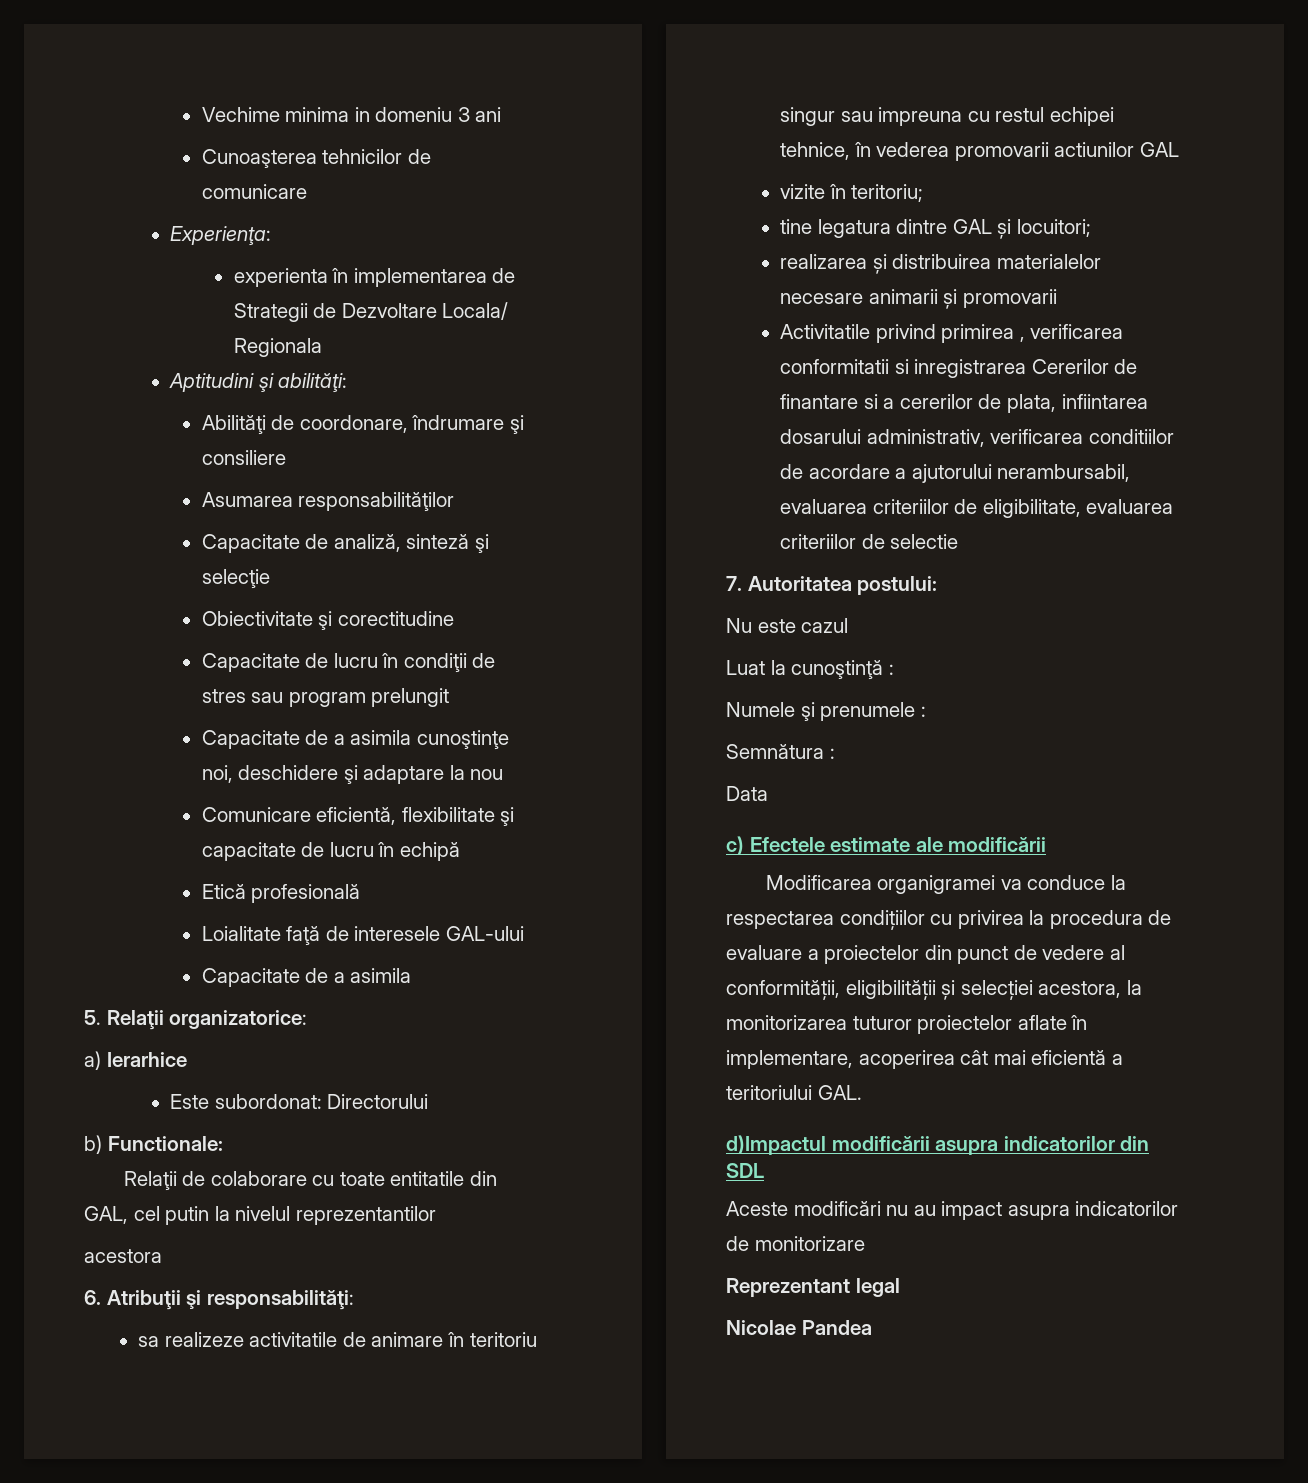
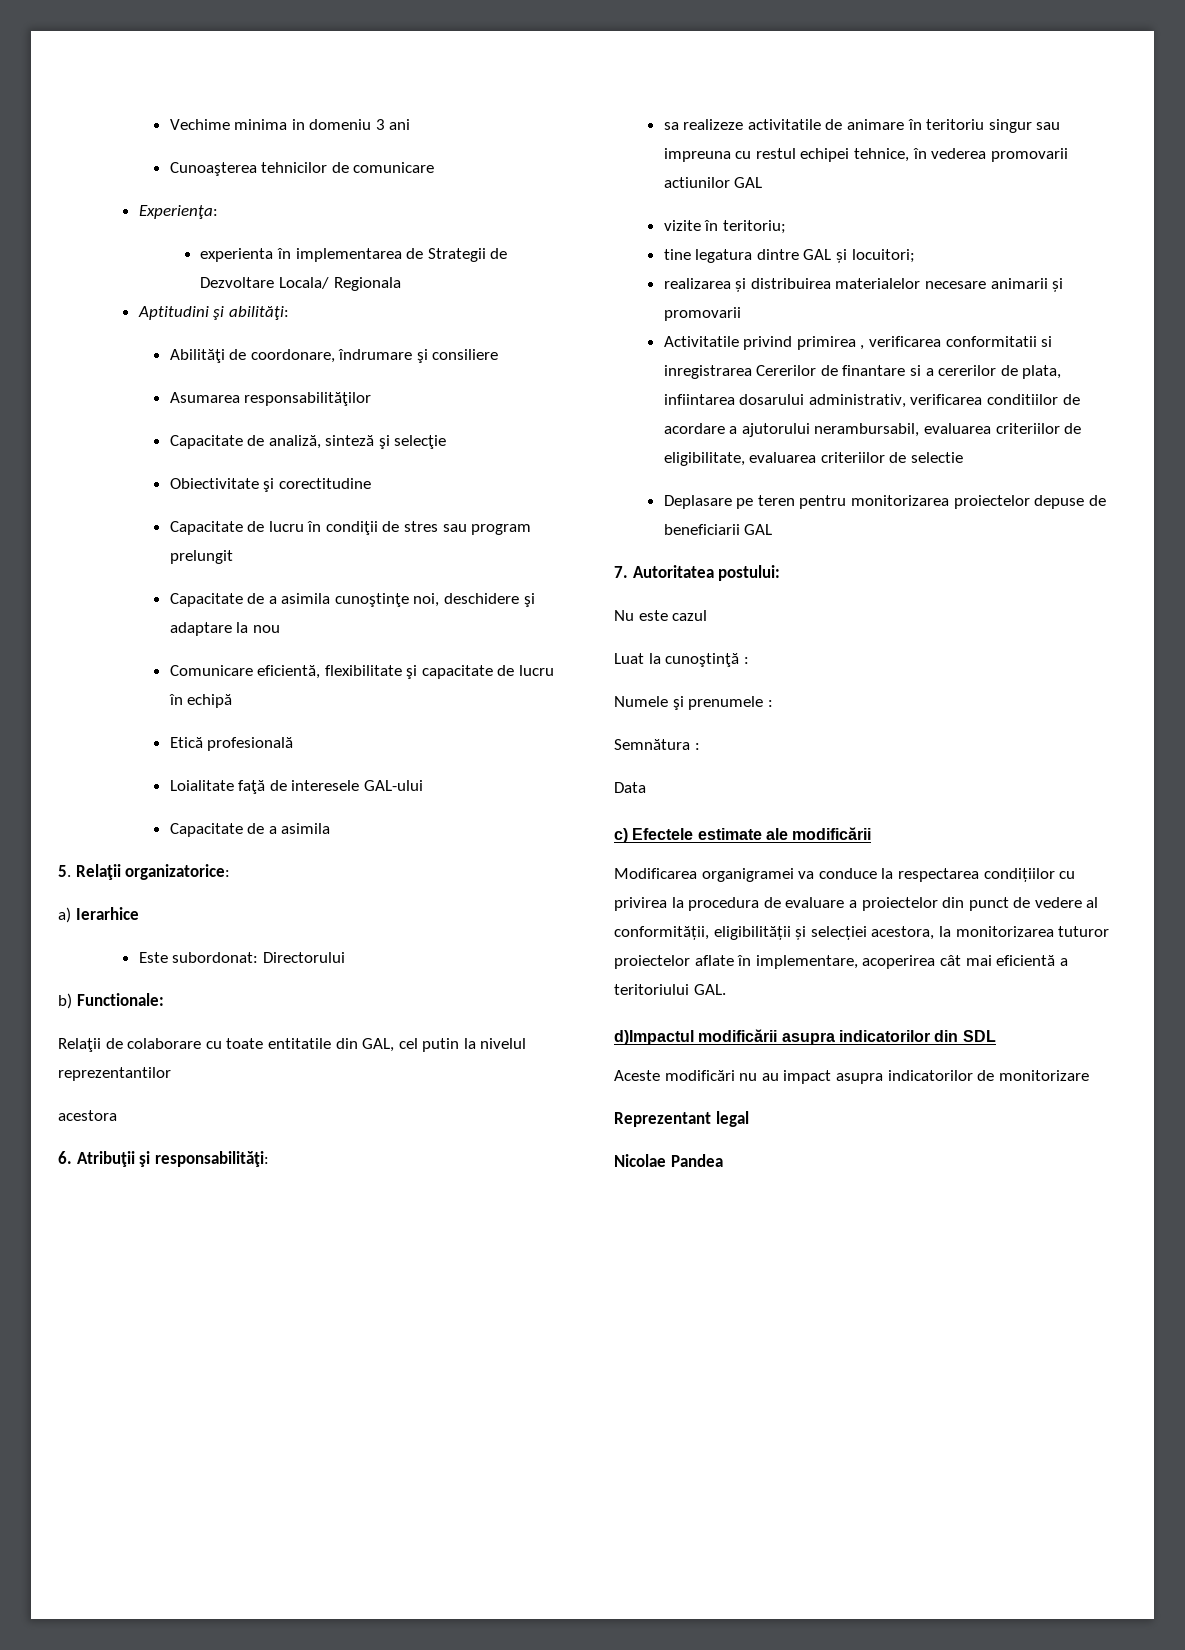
+ Deplasare pe teren pentru monitorizarea proiectelor depuse de beneficiarii GAL

